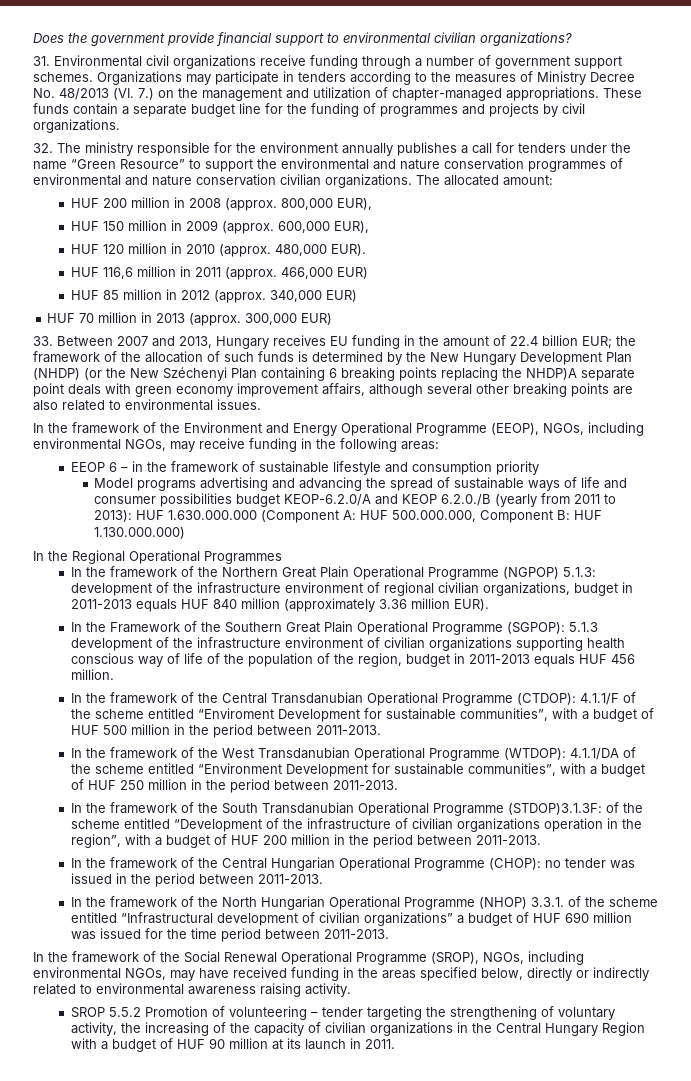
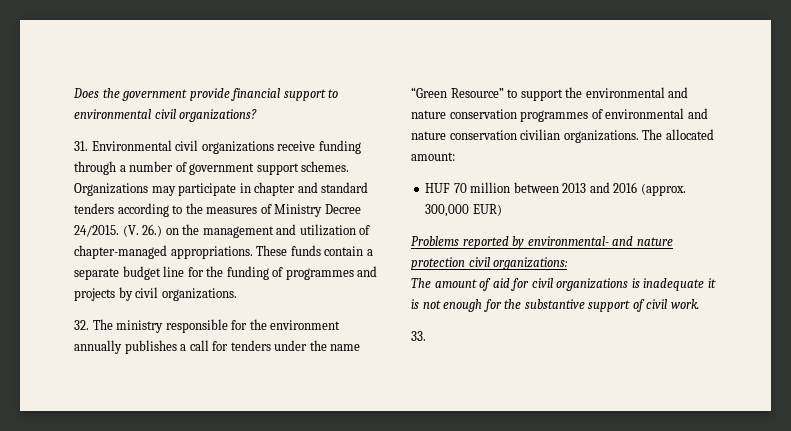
- Does the government provide financial support to environmental civilian organizations?
+ Does the government provide financial support to environmental civil organizations?
- Organizations may participate in tenders according to the measures of Ministry Decree No. 48/2013 (VI. 7.) on the management and utilization of chapter-managed appropriations.
+ Organizations may participate in chapter and standard tenders according to the measures of Ministry Decree 24/2015. (V. 26.) on the management and utilization of chapter-managed appropriations.
- HUF 200 million in 2008 (approx. 800,000 EUR),
- HUF 150 million in 2009 (approx. 600,000 EUR),
- HUF 120 million in 2010 (approx. 480,000 EUR).
- HUF 116,6 million in 2011 (approx. 466,000 EUR)
- HUF 85 million in 2012 (approx. 340,000 EUR)
- HUF 70 million in 2013 (approx. 300,000 EUR)
+ HUF 70 million between 2013 and 2016 (approx. 300,000 EUR)
- 33. Between 2007 and 2013, Hungary receives EU funding in the amount of 22.4 billion EUR; the framework of the allocation of such funds is determined by the New Hungary Development Plan (NHDP) (or the New Széchenyi Plan containing 6 breaking points replacing the NHDP)A separate point deals with green economy improvement affairs, although several other breaking points are also related to environmental issues.
- In the framework of the Environment and Energy Operational Programme (EEOP), NGOs, including environmental NGOs, may receive funding in the following areas:
- EEOP 6 – in the framework of sustainable lifestyle and consumption priority
- Model programs advertising and advancing the spread of sustainable ways of life and consumer possibilities budget KEOP-6.2.0/A and KEOP 6.2.0./B (yearly from 2011 to 2013): HUF 1.630.000.000 (Component A: HUF 500.000.000, Component B: HUF 1.130.000.000)
- In the Regional Operational Programmes
- In the framework of the Northern Great Plain Operational Programme (NGPOP) 5.1.3: development of the infrastructure environment of regional civilian organizations, budget in 2011-2013 equals HUF 840 million (approximately 3.36 million EUR).
- In the Framework of the Southern Great Plain Operational Programme (SGPOP): 5.1.3 development of the infrastructure environment of civilian organizations supporting health conscious way of life of the population of the region, budget in 2011-2013 equals HUF 456 million.
- In the framework of the Central Transdanubian Operational Programme (CTDOP): 4.1.1/F of the scheme entitled “Enviroment Development for sustainable communities”, with a budget of HUF 500 million in the period between 2011-2013.
- In the framework of the West Transdanubian Operational Programme (WTDOP): 4.1.1/DA of the scheme entitled “Environment Development for sustainable communities”, with a budget of HUF 250 million in the period between 2011-2013.
- In the framework of the South Transdanubian Operational Programme (STDOP)3.1.3F: of the scheme entitled “Development of the infrastructure of civilian organizations operation in the region”, with a budget of HUF 200 million in the period between 2011-2013.
- In the framework of the Central Hungarian Operational Programme (CHOP): no tender was issued in the period between 2011-2013.
- In the framework of the North Hungarian Operational Programme (NHOP) 3.3.1. of the scheme entitled “Infrastructural development of civilian organizations” a budget of HUF 690 million was issued for the time period between 2011-2013.
- In the framework of the Social Renewal Operational Programme (SROP), NGOs, including environmental NGOs, may have received funding in the areas specified below, directly or indirectly related to environmental awareness raising activity.
- SROP 5.5.2 Promotion of volunteering – tender targeting the strengthening of voluntary activity, the increasing of the capacity of civilian organizations in the Central Hungary Region with a budget of HUF 90 million at its launch in 2011.
+ Problems reported by environmental- and nature protection civil organizations:
+ The amount of aid for civil organizations is inadequate it is not enough for the substantive support of civil work.
+ 33.

